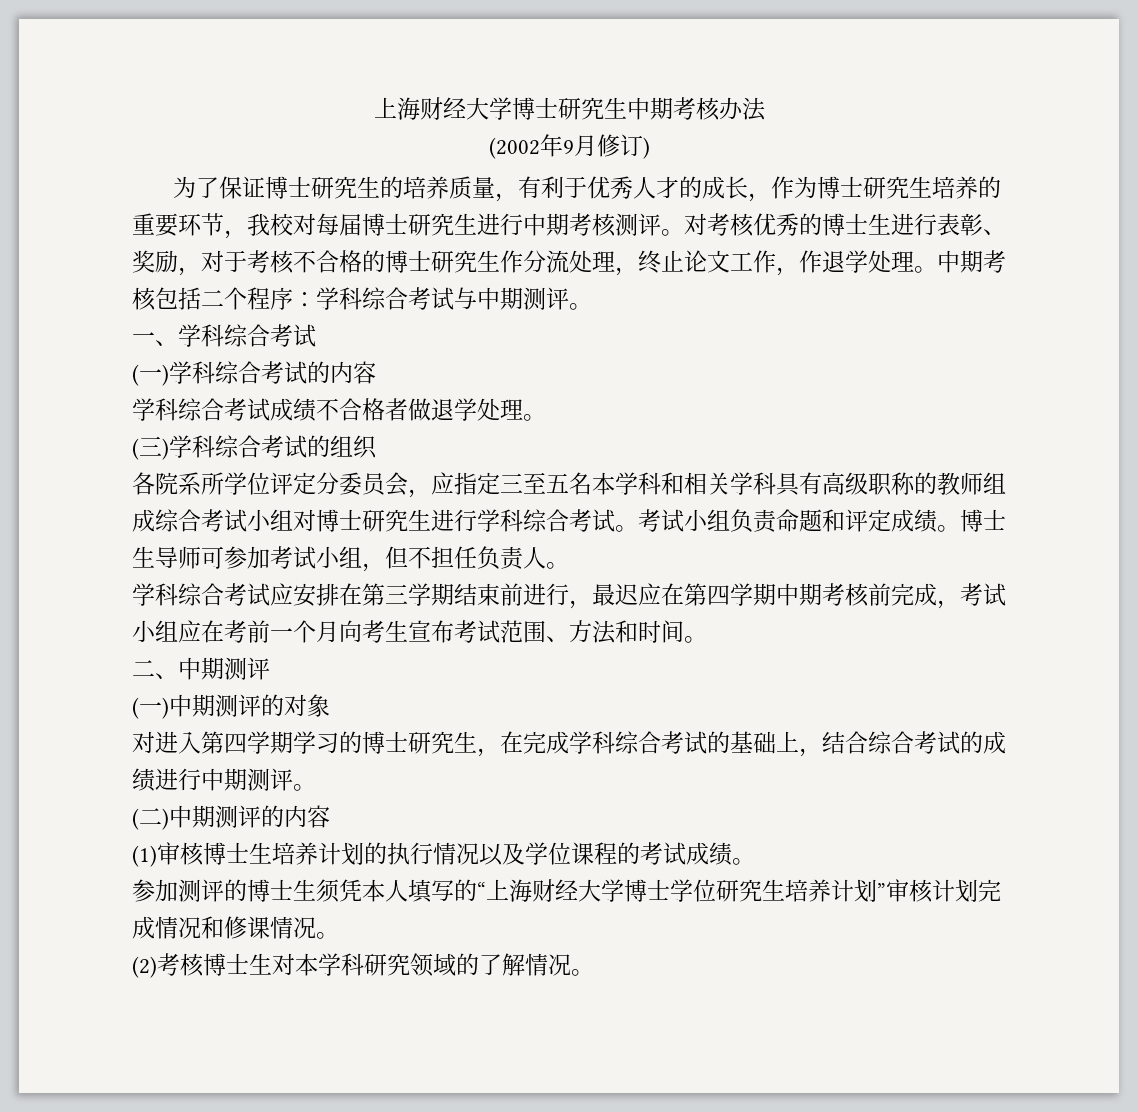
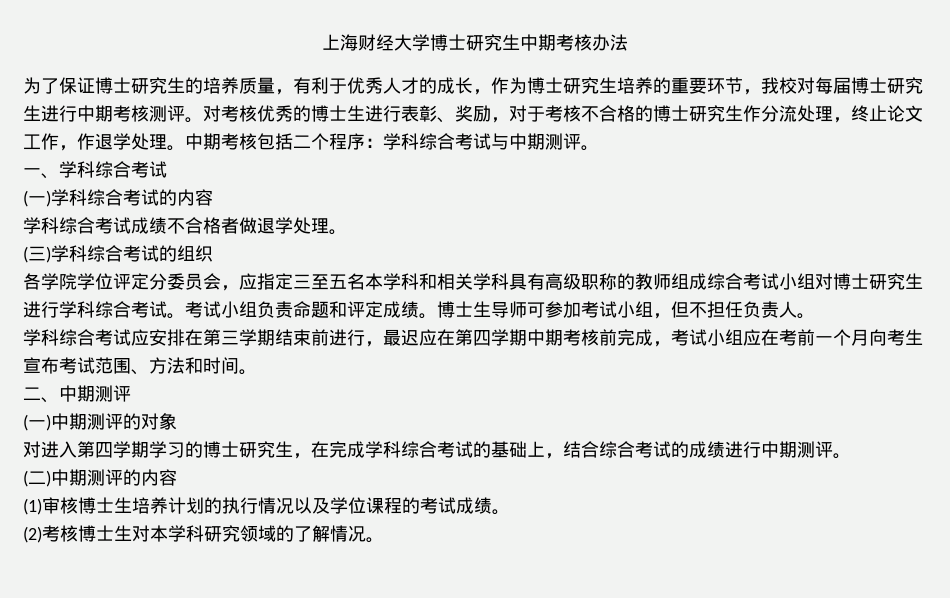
- (2002年9月修订)
- 各院系所学位评定分委员会，应指定三至五名本学科和相关学科具有高级职称的教师组成综合考试小组对博士研究生进行学科综合考试。
+ 各学院学位评定分委员会，应指定三至五名本学科和相关学科具有高级职称的教师组成综合考试小组对博士研究生进行学科综合考试。
- 参加测评的博士生须凭本人填写的“上海财经大学博士学位研究生培养计划”审核计划完成情况和修课情况。

